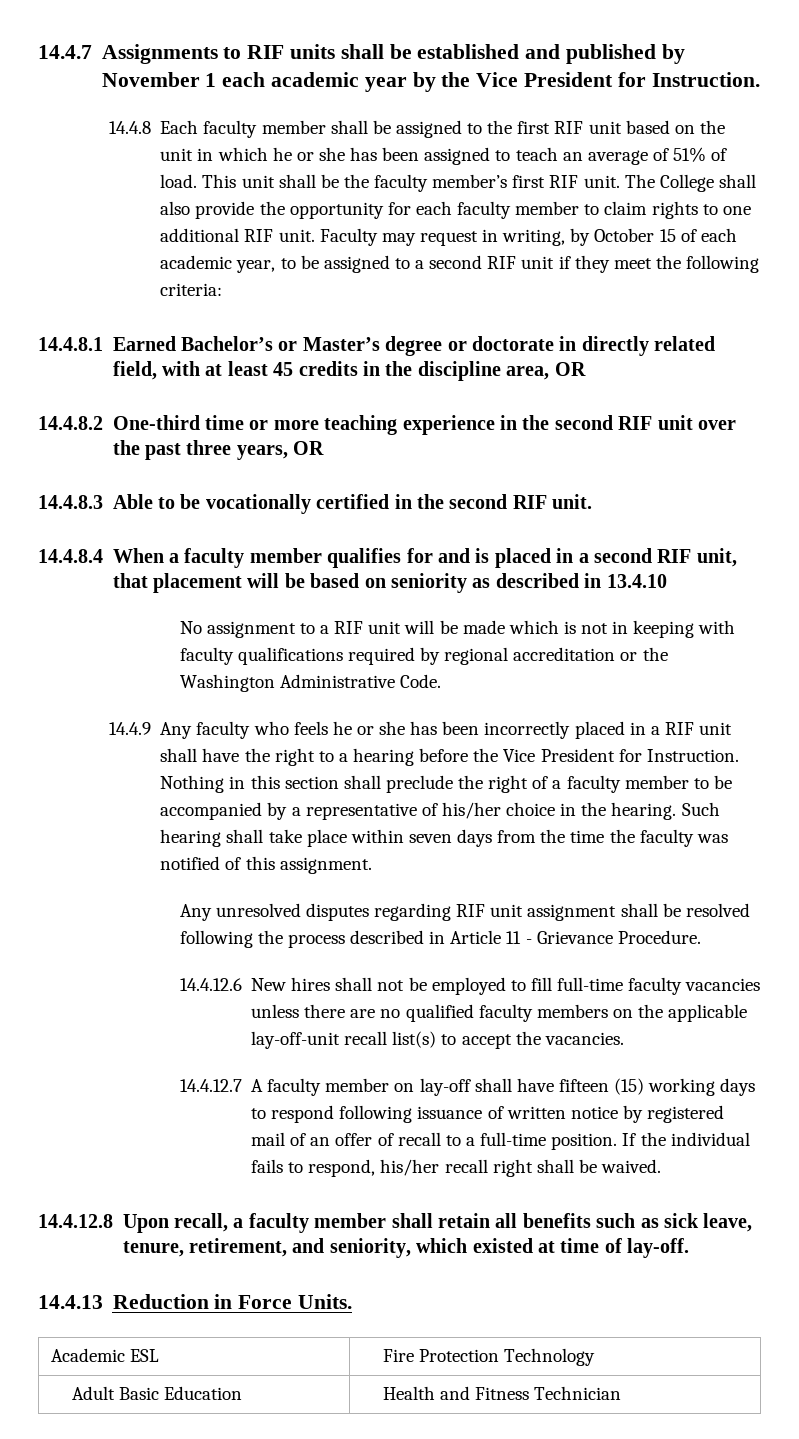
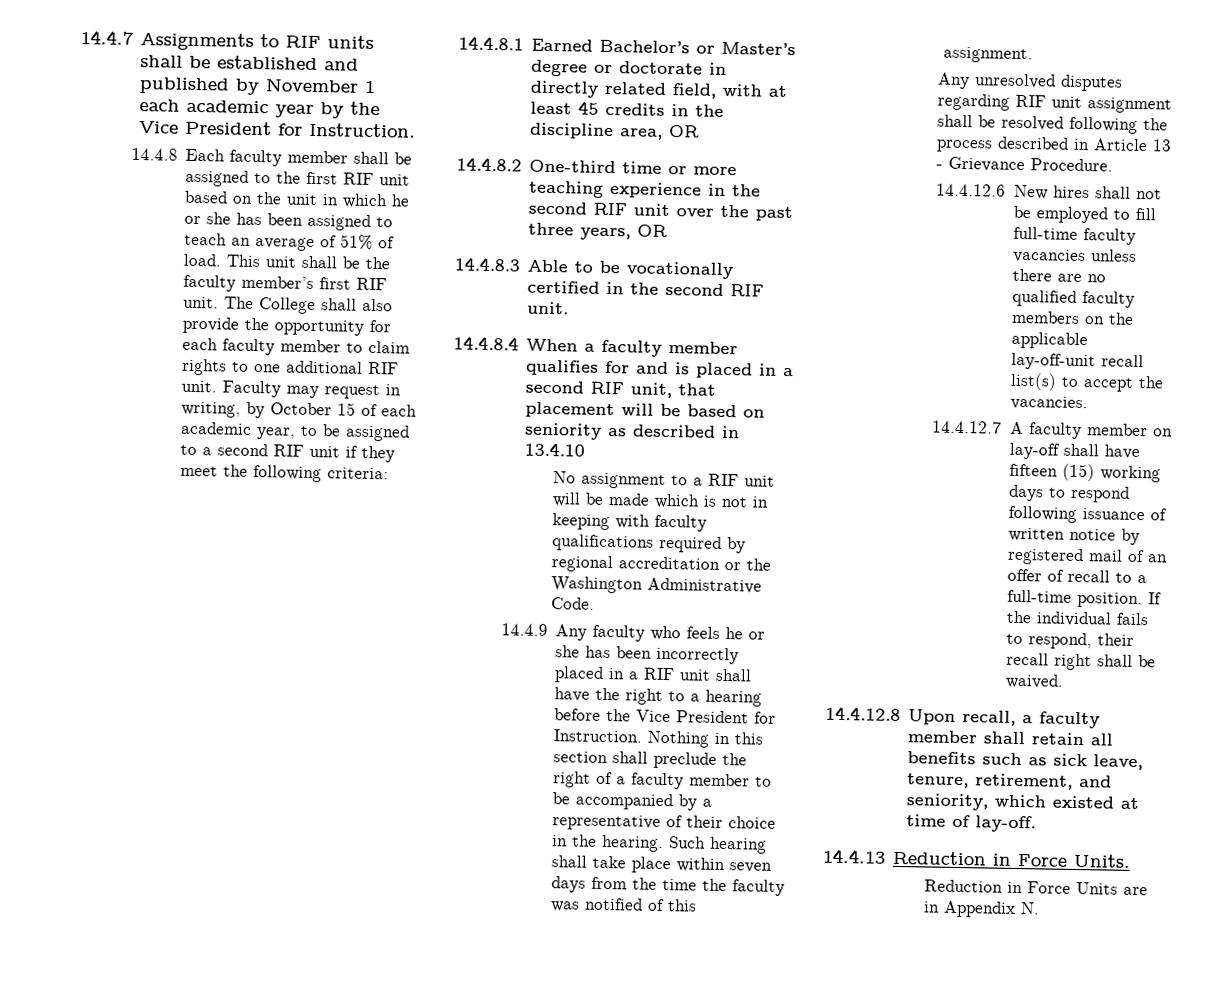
- Nothing in this section shall preclude the right of a faculty member to be accompanied by a representative of his/her choice in the hearing.
+ Nothing in this section shall preclude the right of a faculty member to be accompanied by a representative of their choice in the hearing.
- Any unresolved disputes regarding RIF unit assignment shall be resolved following the process described in Article 11 - Grievance Procedure.
+ Any unresolved disputes regarding RIF unit assignment shall be resolved following the process described in Article 13 - Grievance Procedure.
- If the individual fails to respond, his/her recall right shall be waived.
+ If the individual fails to respond, their recall right shall be waived.
- Academic ESL | Fire Protection Technology
- Adult Basic Education | Health and Fitness Technician
+ Reduction in Force Units are in Appendix N.

